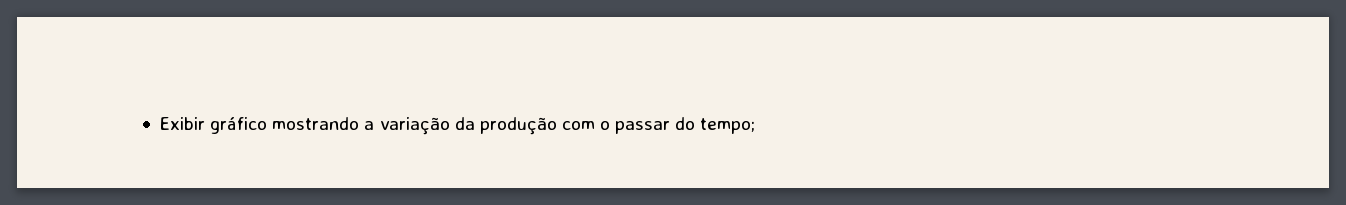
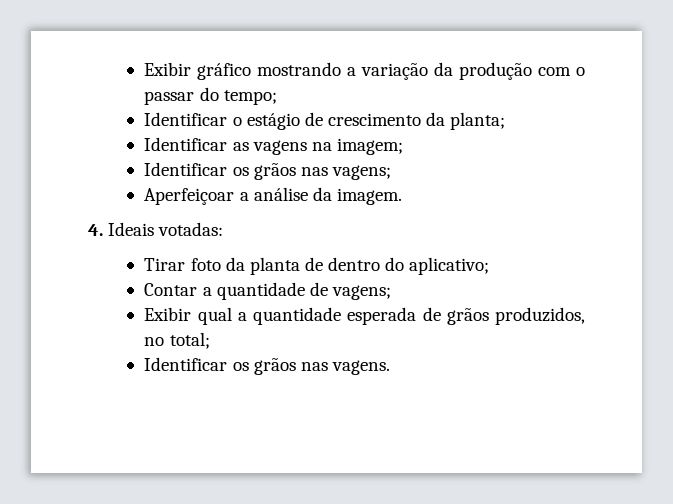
+ Identificar o estágio de crescimento da planta;
+ Identificar as vagens na imagem;
+ Identificar os grãos nas vagens;
+ Aperfeiçoar a análise da imagem.
+ 4. Ideais votadas:
+ Tirar foto da planta de dentro do aplicativo;
+ Contar a quantidade de vagens;
+ Exibir qual a quantidade esperada de grãos produzidos, no total;
+ Identificar os grãos nas vagens.

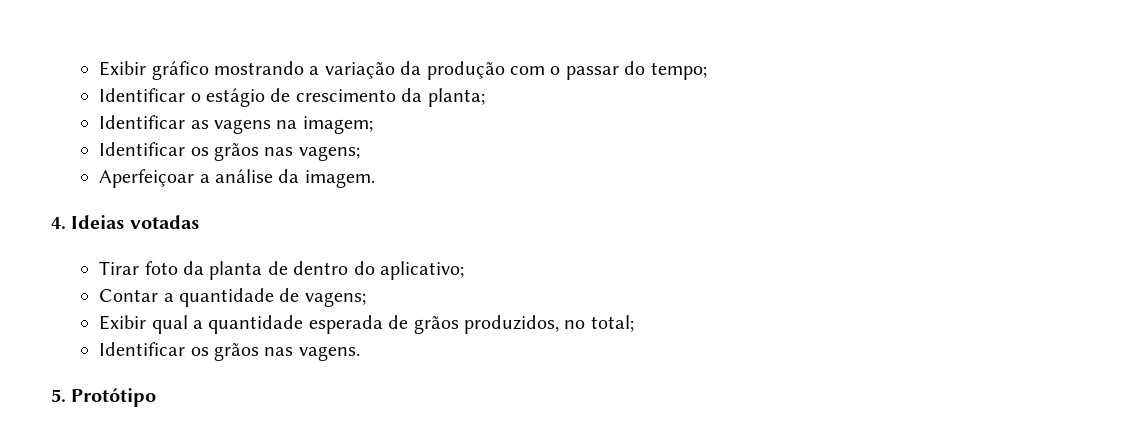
- 4. Ideais votadas:
+ 4. Ideias votadas
+ 5. Protótipo

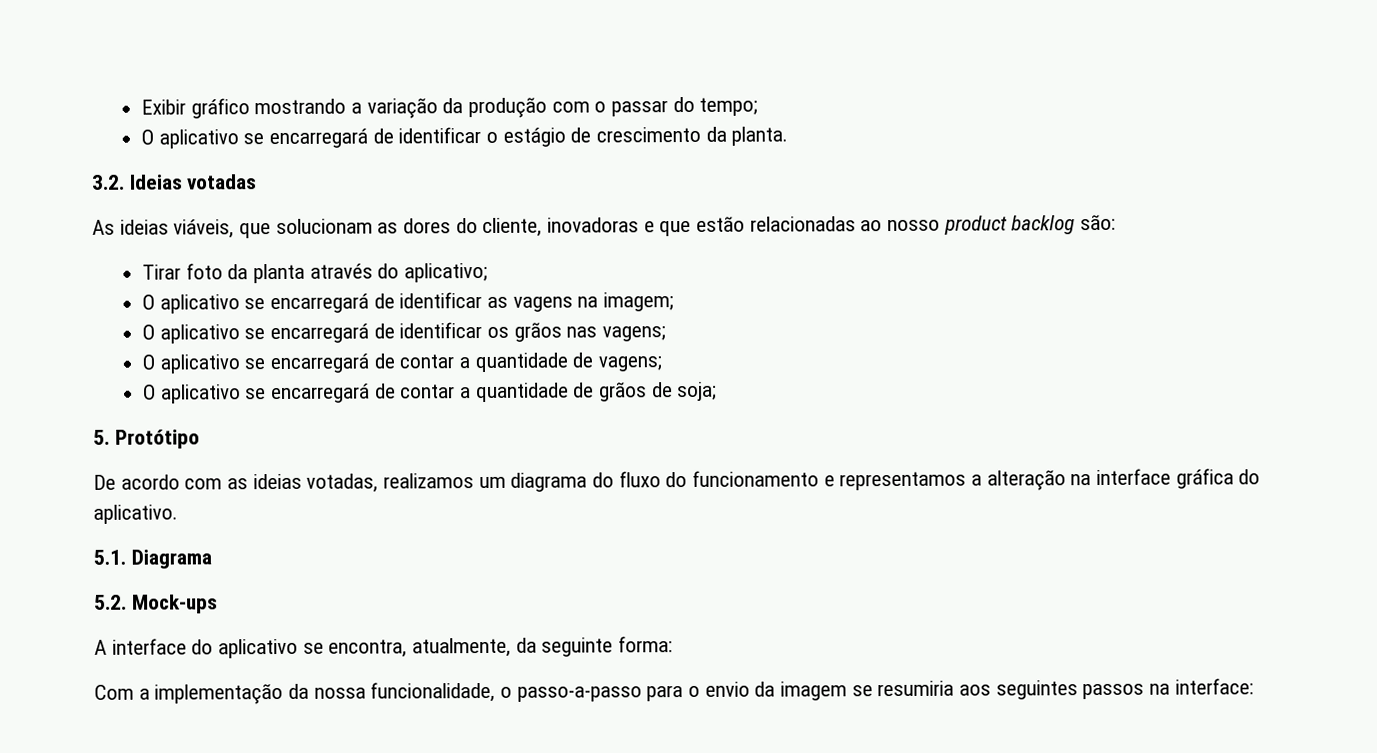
- Identificar o estágio de crescimento da planta;
- Identificar as vagens na imagem;
- Identificar os grãos nas vagens;
- Aperfeiçoar a análise da imagem.
- 4. Ideias votadas
- Tirar foto da planta de dentro do aplicativo;
- Contar a quantidade de vagens;
- Exibir qual a quantidade esperada de grãos produzidos, no total;
- Identificar os grãos nas vagens.
+ O aplicativo se encarregará de identificar o estágio de crescimento da planta.
+ 3.2. Ideias votadas
+ As ideias viáveis, que solucionam as dores do cliente, inovadoras e que estão relacionadas ao nosso product backlog são:
+ Tirar foto da planta através do aplicativo;
+ O aplicativo se encarregará de identificar as vagens na imagem;
+ O aplicativo se encarregará de identificar os grãos nas vagens;
+ O aplicativo se encarregará de contar a quantidade de vagens;
+ O aplicativo se encarregará de contar a quantidade de grãos de soja;
  5. Protótipo
+ De acordo com as ideias votadas, realizamos um diagrama do fluxo do funcionamento e representamos a alteração na interface gráfica do aplicativo.
+ 5.1. Diagrama
+ 5.2. Mock-ups
+ A interface do aplicativo se encontra, atualmente, da seguinte forma:
+ Com a implementação da nossa funcionalidade, o passo-a-passo para o envio da imagem se resumiria aos seguintes passos na interface:

